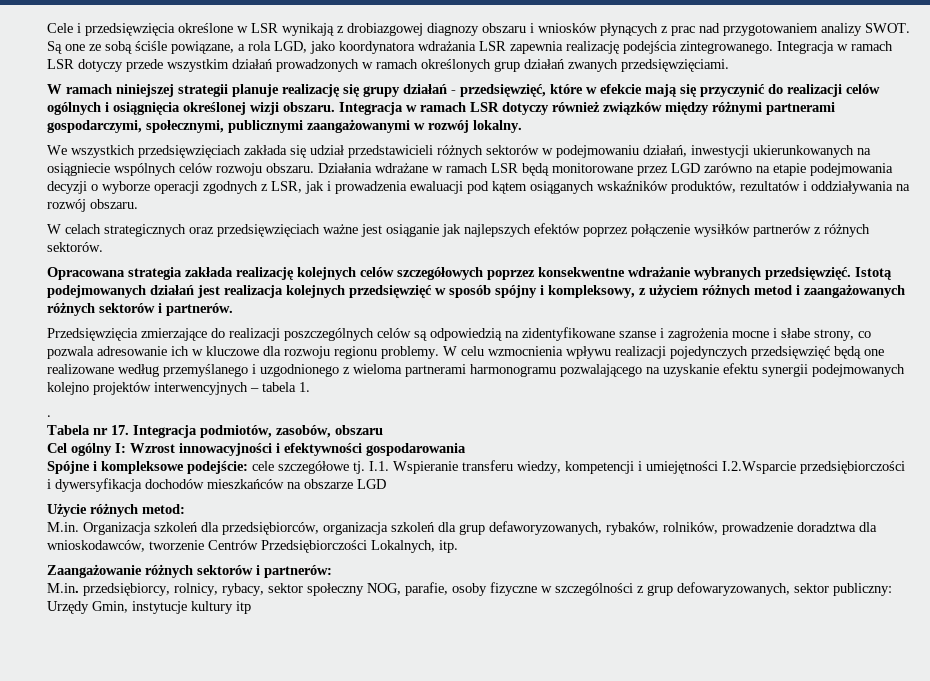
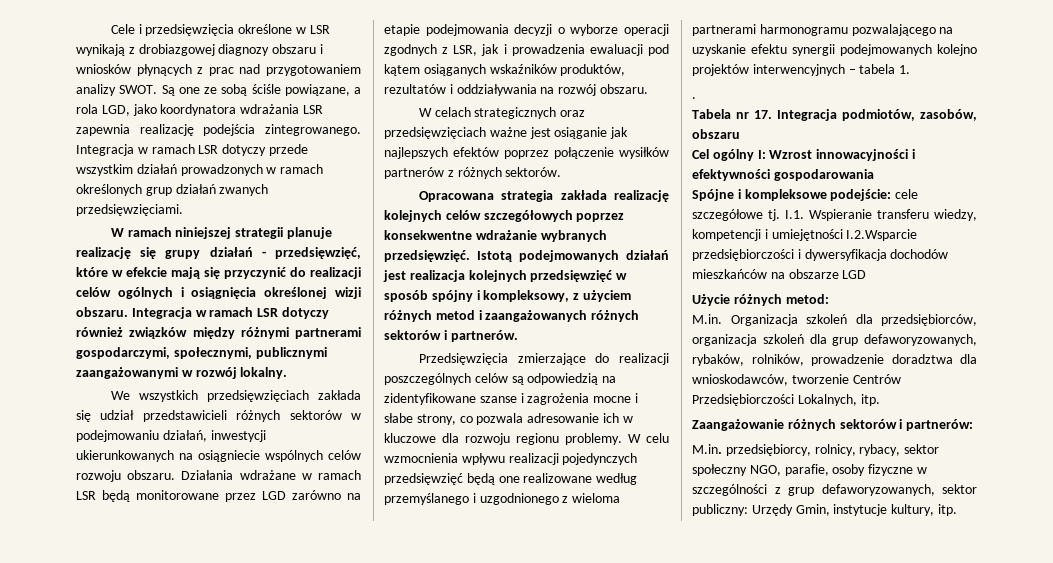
- M.in. przedsiębiorcy, rolnicy, rybacy, sektor społeczny NOG, parafie, osoby fizyczne w szczególności z grup defowaryzowanych, sektor publiczny: Urzędy Gmin, instytucje kultury itp
+ M.in. przedsiębiorcy, rolnicy, rybacy, sektor społeczny NGO, parafie, osoby fizyczne w szczególności z grup defaworyzowanych, sektor publiczny: Urzędy Gmin, instytucje kultury, itp.

